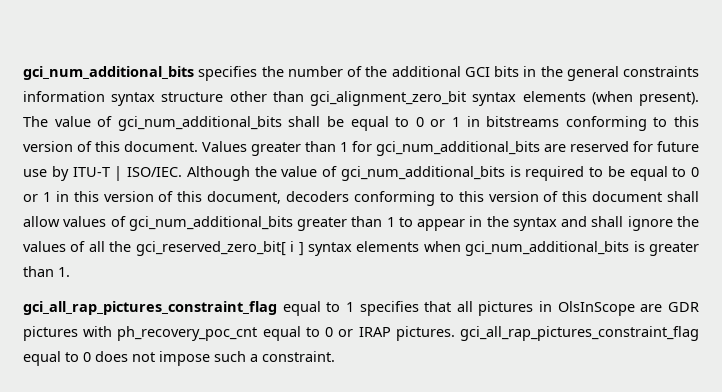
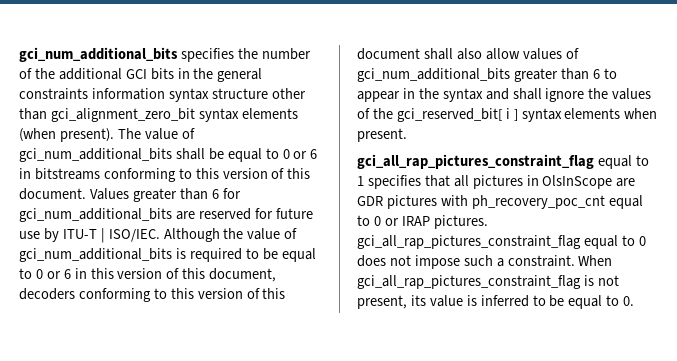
- The value of gci_num_additional_bits shall be equal to 0 or 1 in bitstreams conforming to this version of this document.
+ The value of gci_num_additional_bits shall be equal to 0 or 6 in bitstreams conforming to this version of this document.
- Values greater than 1 for gci_num_additional_bits are reserved for future use by ITU-T | ISO/IEC.
+ Values greater than 6 for gci_num_additional_bits are reserved for future use by ITU-T | ISO/IEC.
- Although the value of gci_num_additional_bits is required to be equal to 0 or 1 in this version of this document, decoders conforming to this version of this document shall allow values of gci_num_additional_bits greater than 1 to appear in the syntax and shall ignore the values of all the gci_reserved_zero_bit[ i ] syntax elements when gci_num_additional_bits is greater than 1.
+ Although the value of gci_num_additional_bits is required to be equal to 0 or 6 in this version of this document, decoders conforming to this version of this document shall also allow values of gci_num_additional_bits greater than 6 to appear in the syntax and shall ignore the values of the gci_reserved_bit[ i ] syntax elements when present.
+ When gci_all_rap_pictures_constraint_flag is not present, its value is inferred to be equal to 0.

